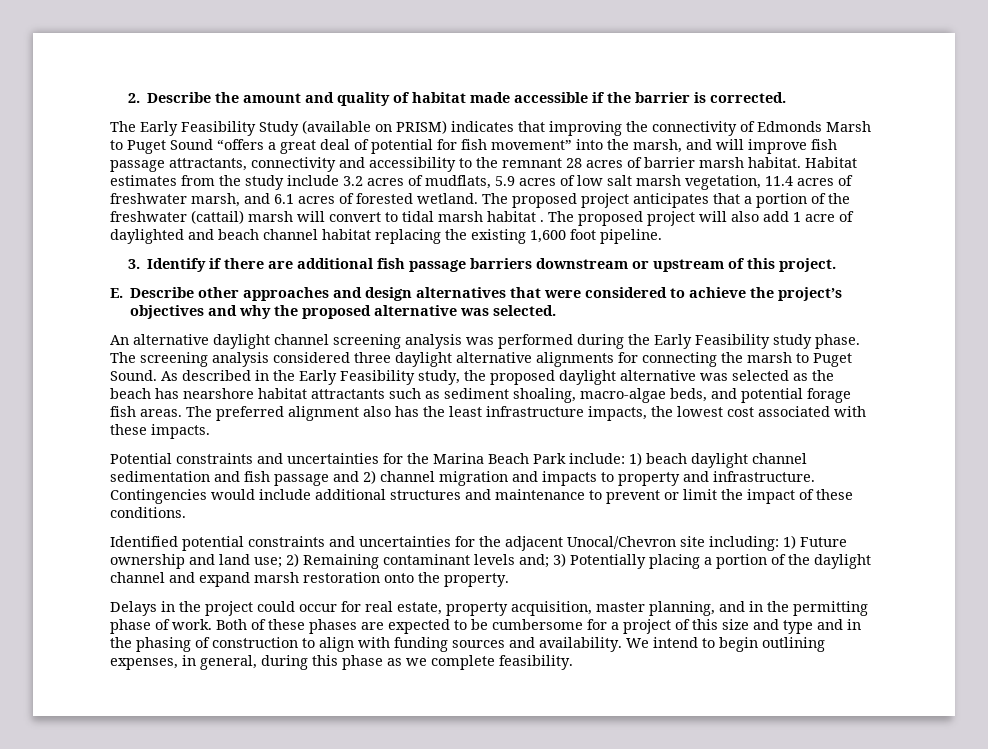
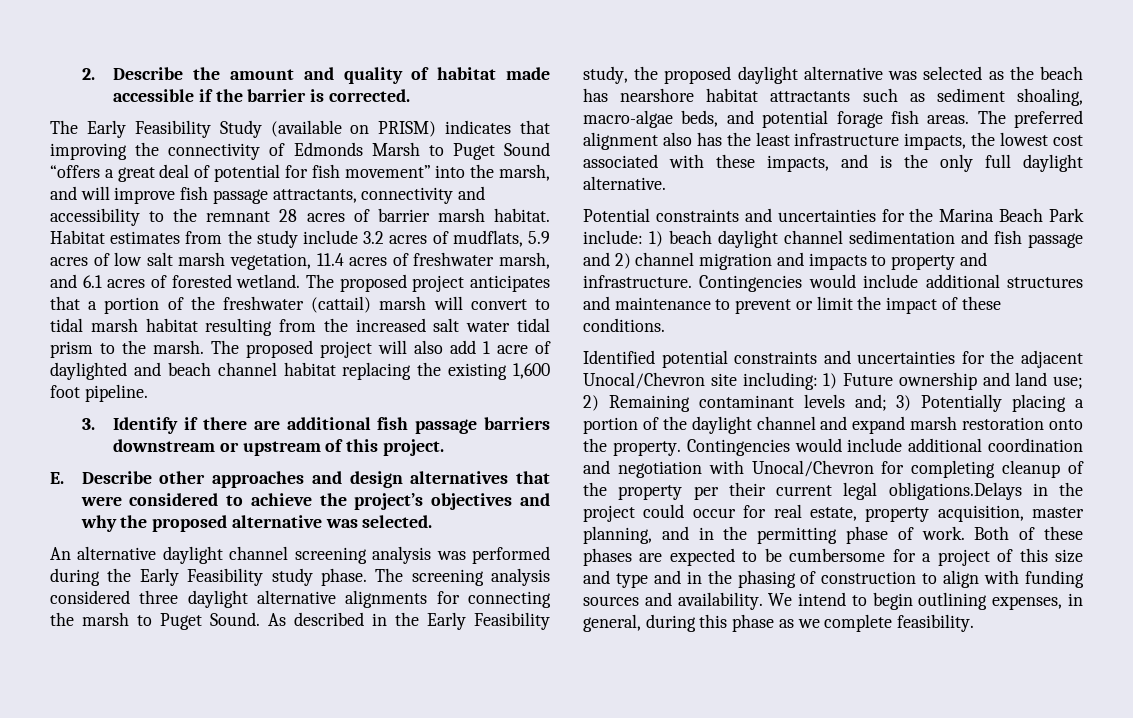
- The proposed project anticipates that a portion of the freshwater (cattail) marsh will convert to tidal marsh habitat .
+ The proposed project anticipates that a portion of the freshwater (cattail) marsh will convert to tidal marsh habitat resulting from the increased salt water tidal prism to the marsh.
- The preferred alignment also has the least infrastructure impacts, the lowest cost associated with these impacts.
+ The preferred alignment also has the least infrastructure impacts, the lowest cost associated with these impacts, and is the only full daylight alternative.
- Identified potential constraints and uncertainties for the adjacent Unocal/Chevron site including: 1) Future ownership and land use; 2) Remaining contaminant levels and; 3) Potentially placing a portion of the daylight channel and expand marsh restoration onto the property.
- Delays in the project could occur for real estate, property acquisition, master planning, and in the permitting phase of work.
+ Identified potential constraints and uncertainties for the adjacent Unocal/Chevron site including: 1) Future ownership and land use; 2) Remaining contaminant levels and; 3) Potentially placing a portion of the daylight channel and expand marsh restoration onto the property. Contingencies would include additional coordination and negotiation with Unocal/Chevron for completing cleanup of the property per their current legal obligations.Delays in the project could occur for real estate, property acquisition, master planning, and in the permitting phase of work.

